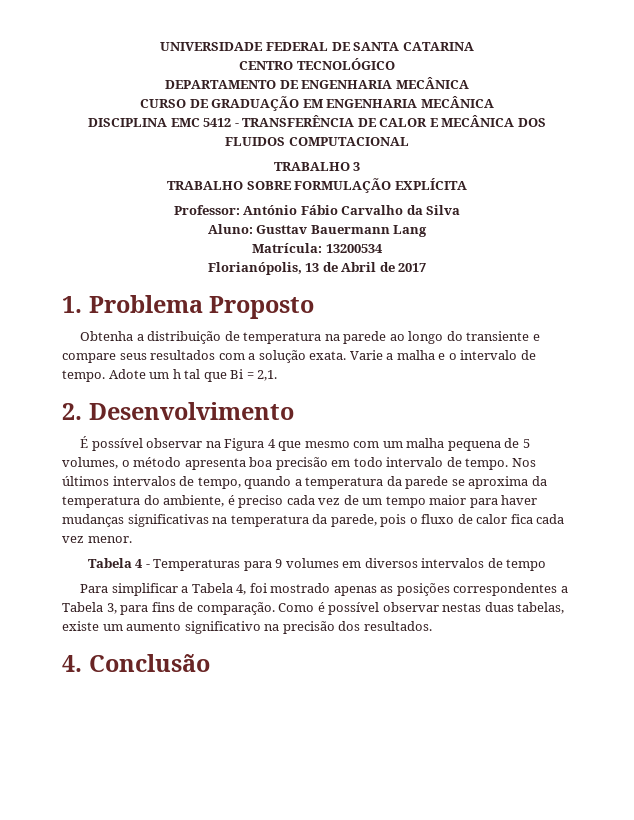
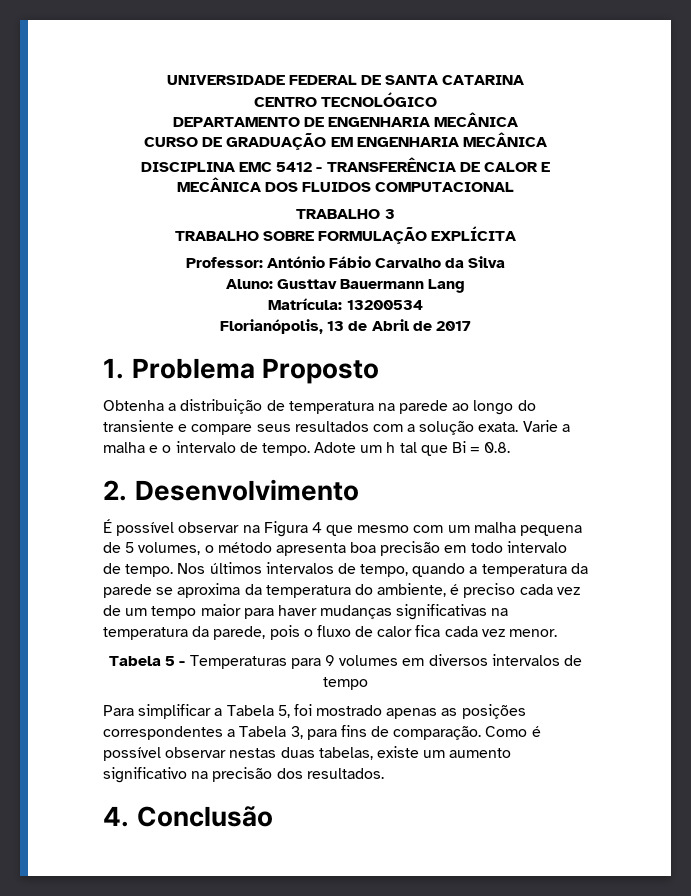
- Adote um h tal que Bi = 2,1.
+ Adote um h tal que Bi = 0.8.
- Tabela 4 - Temperaturas para 9 volumes em diversos intervalos de tempo
+ Tabela 5 - Temperaturas para 9 volumes em diversos intervalos de tempo
- Para simplificar a Tabela 4, foi mostrado apenas as posições correspondentes a Tabela 3, para fins de comparação.
+ Para simplificar a Tabela 5, foi mostrado apenas as posições correspondentes a Tabela 3, para fins de comparação.

